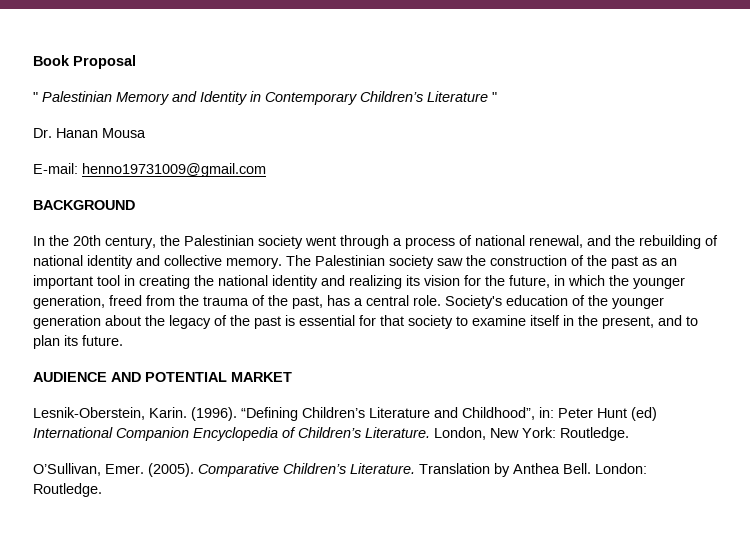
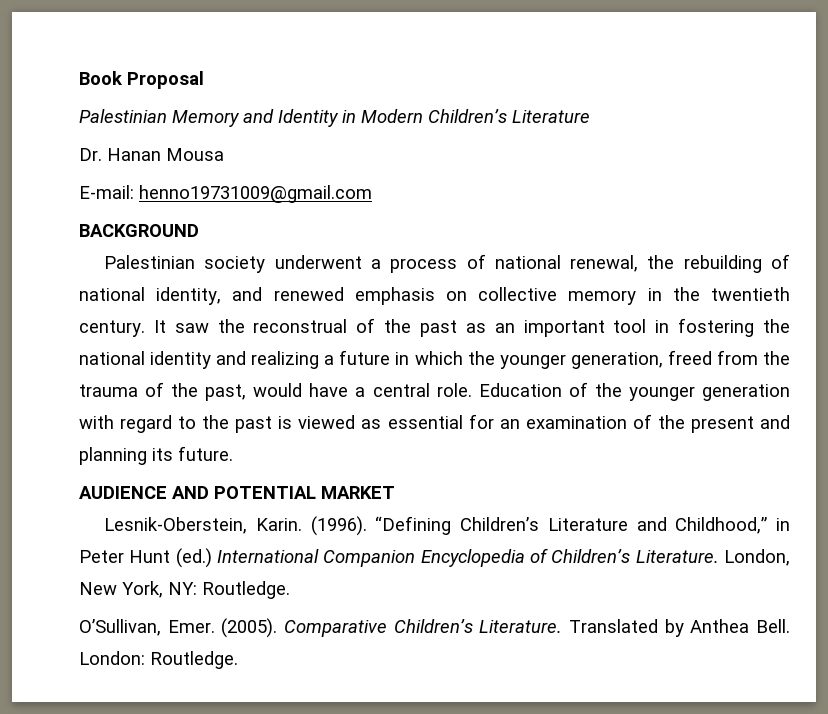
- " Palestinian Memory and Identity in Contemporary Children’s Literature "
+ Palestinian Memory and Identity in Modern Children’s Literature
- In the 20th century, the Palestinian society went through a process of national renewal, and the rebuilding of national identity and collective memory. The Palestinian society saw the construction of the past as an important tool in creating the national identity and realizing its vision for the future, in which the younger generation, freed from the trauma of the past, has a central role.
+ Palestinian society underwent a process of national renewal, the rebuilding of national identity, and renewed emphasis on collective memory in the twentieth century. It saw the reconstrual of the past as an important tool in fostering the national identity and realizing a future in which the younger generation, freed from the trauma of the past, would have a central role.
- Society's education of the younger generation about the legacy of the past is essential for that society to examine itself in the present, and to plan its future.
+ Education of the younger generation with regard to the past is viewed as essential for an examination of the present and planning its future.
- “Defining Children’s Literature and Childhood”, in: Peter Hunt (ed) International Companion Encyclopedia of Children’s Literature.
+ “Defining Children’s Literature and Childhood,” in Peter Hunt (ed.) International Companion Encyclopedia of Children’s Literature.
- London, New York: Routledge.
+ London, New York, NY: Routledge.
- Translation by Anthea Bell.
+ Translated by Anthea Bell.

